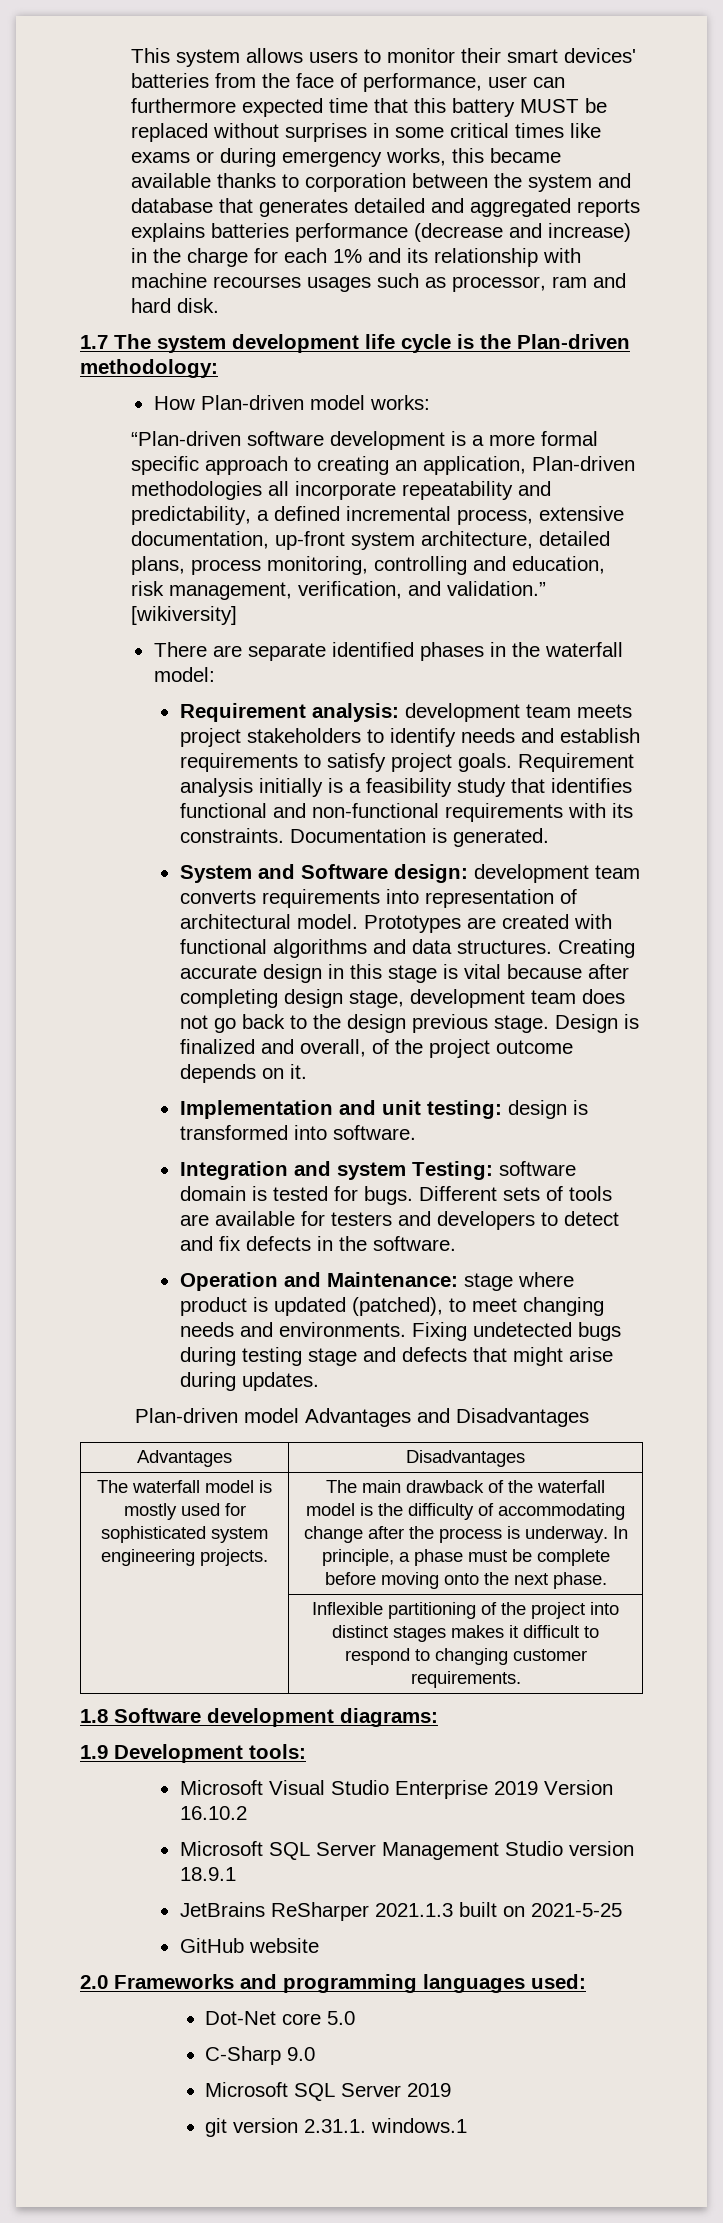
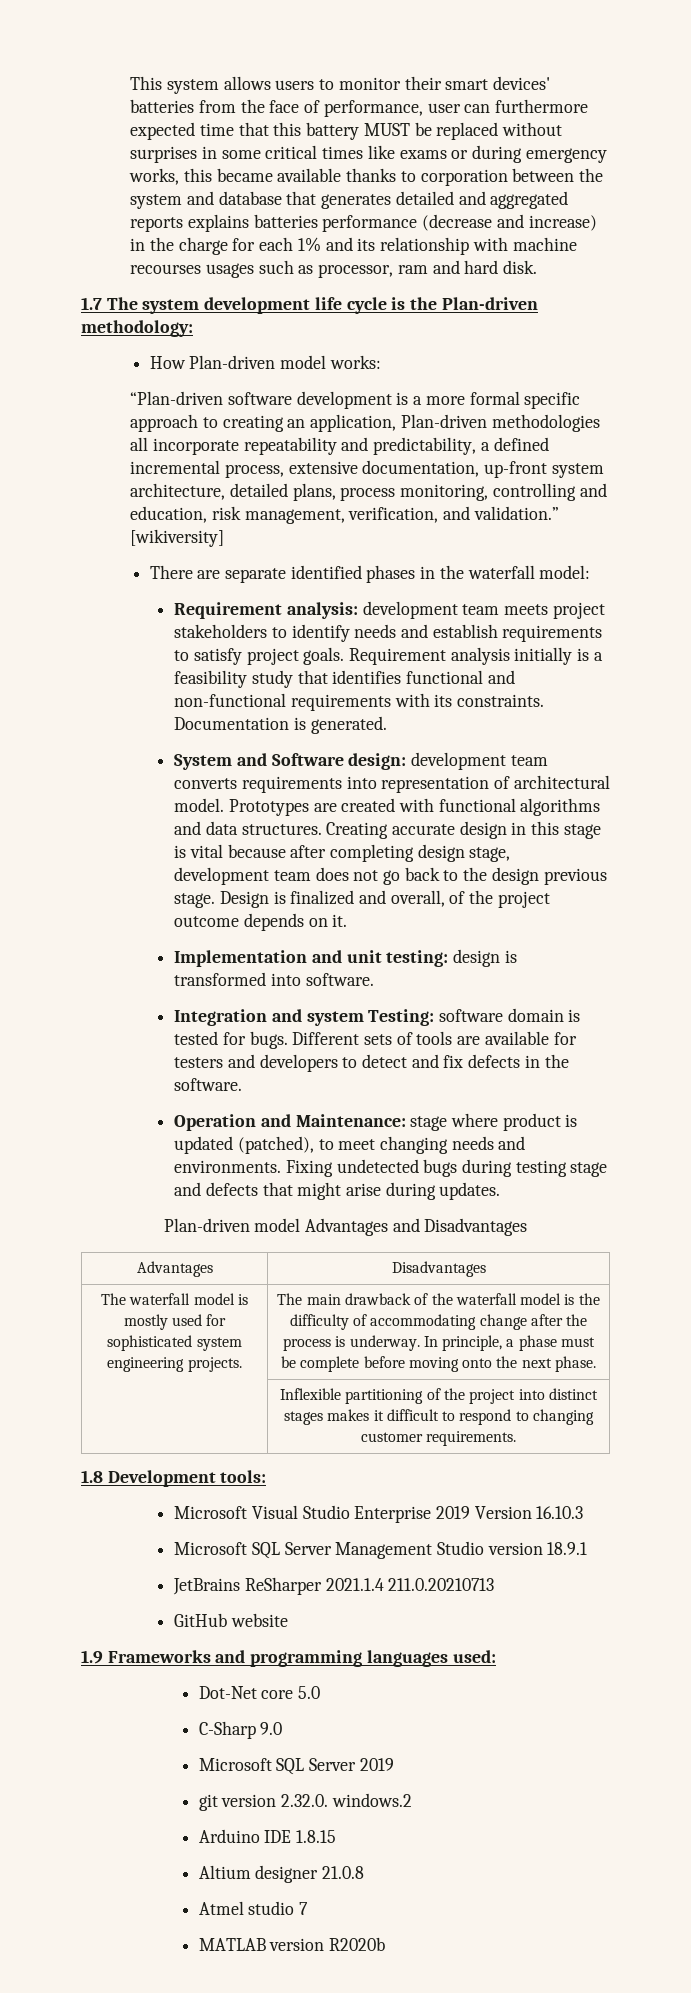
- 1.8 Software development diagrams:
- 1.9 Development tools:
+ 1.8 Development tools:
- Microsoft Visual Studio Enterprise 2019 Version 16.10.2
+ Microsoft Visual Studio Enterprise 2019 Version 16.10.3
- JetBrains ReSharper 2021.1.3 built on 2021-5-25
+ JetBrains ReSharper 2021.1.4 211.0.20210713
- 2.0 Frameworks and programming languages used:
+ 1.9 Frameworks and programming languages used:
- git version 2.31.1. windows.1
+ git version 2.32.0. windows.2
+ Arduino IDE 1.8.15
+ Altium designer 21.0.8
+ Atmel studio 7
+ MATLAB version R2020b

